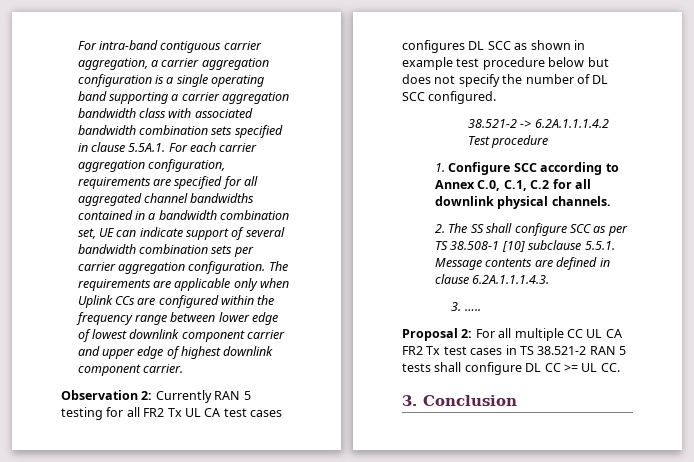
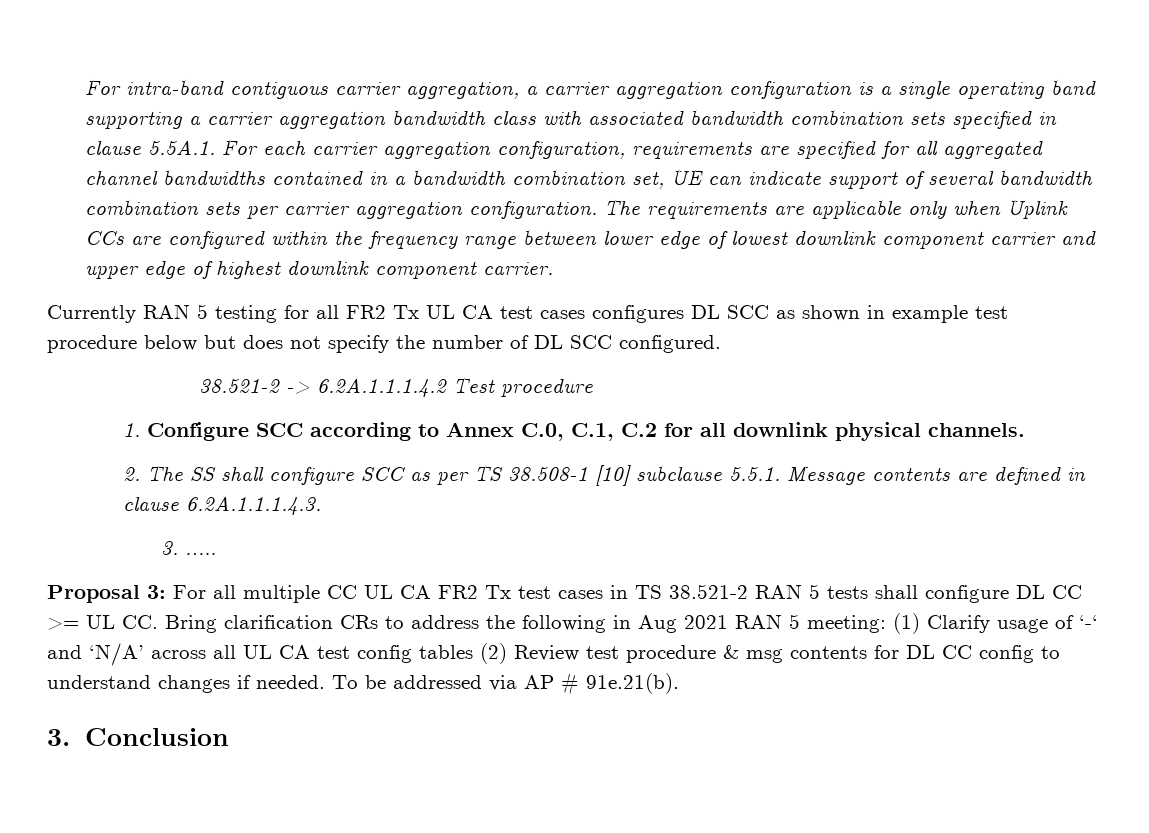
- Observation 2: Currently RAN 5 testing for all FR2 Tx UL CA test cases configures DL SCC as shown in example test procedure below but does not specify the number of DL SCC configured.
+ Currently RAN 5 testing for all FR2 Tx UL CA test cases configures DL SCC as shown in example test procedure below but does not specify the number of DL SCC configured.
- Proposal 2: For all multiple CC UL CA FR2 Tx test cases in TS 38.521-2 RAN 5 tests shall configure DL CC >= UL CC.
+ Proposal 3: For all multiple CC UL CA FR2 Tx test cases in TS 38.521-2 RAN 5 tests shall configure DL CC >= UL CC. Bring clarification CRs to address the following in Aug 2021 RAN 5 meeting: (1) Clarify usage of ‘-‘ and ‘N/A’ across all UL CA test config tables (2) Review test procedure & msg contents for DL CC config to understand changes if needed. To be addressed via AP # 91e.21(b).

